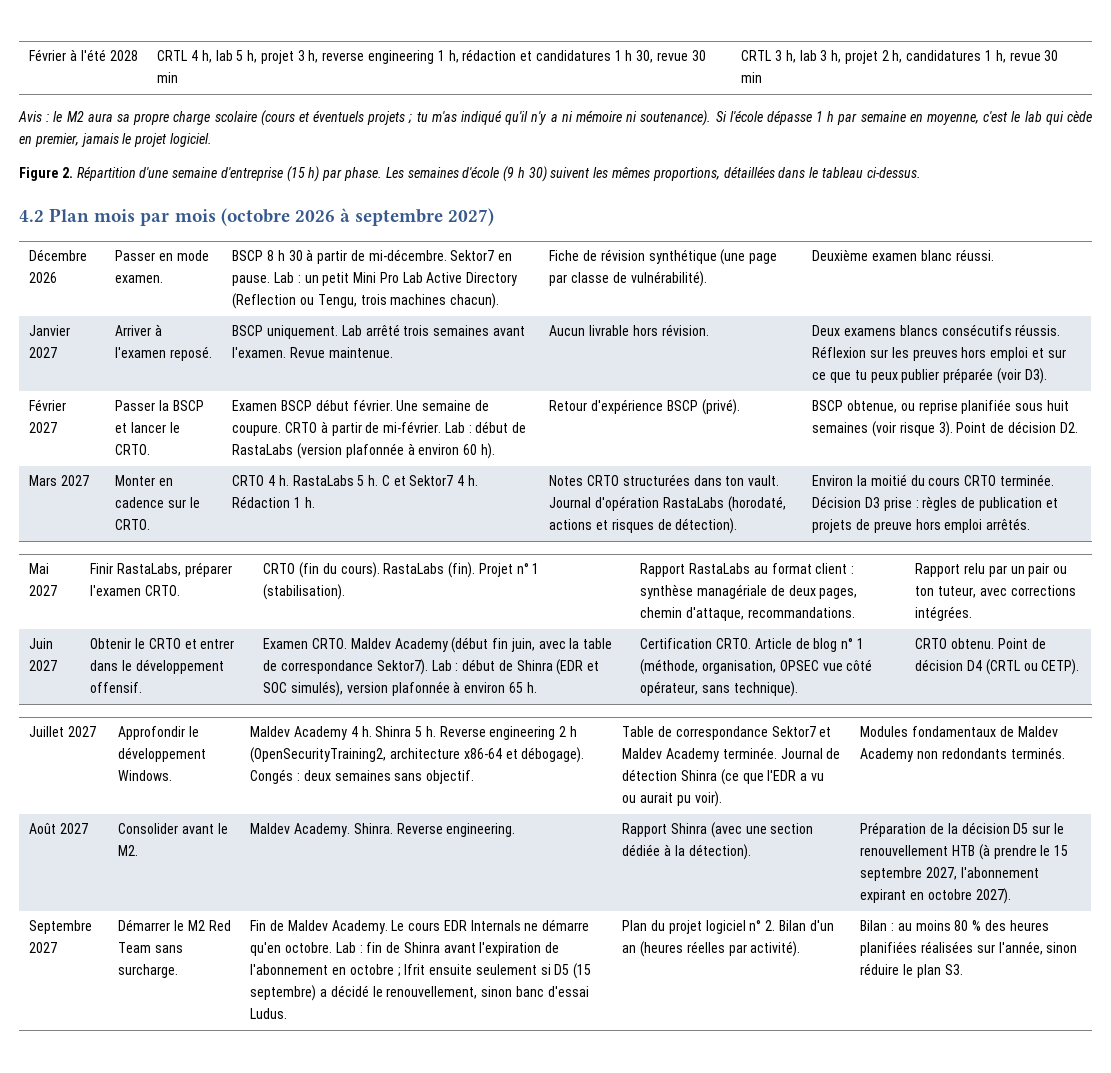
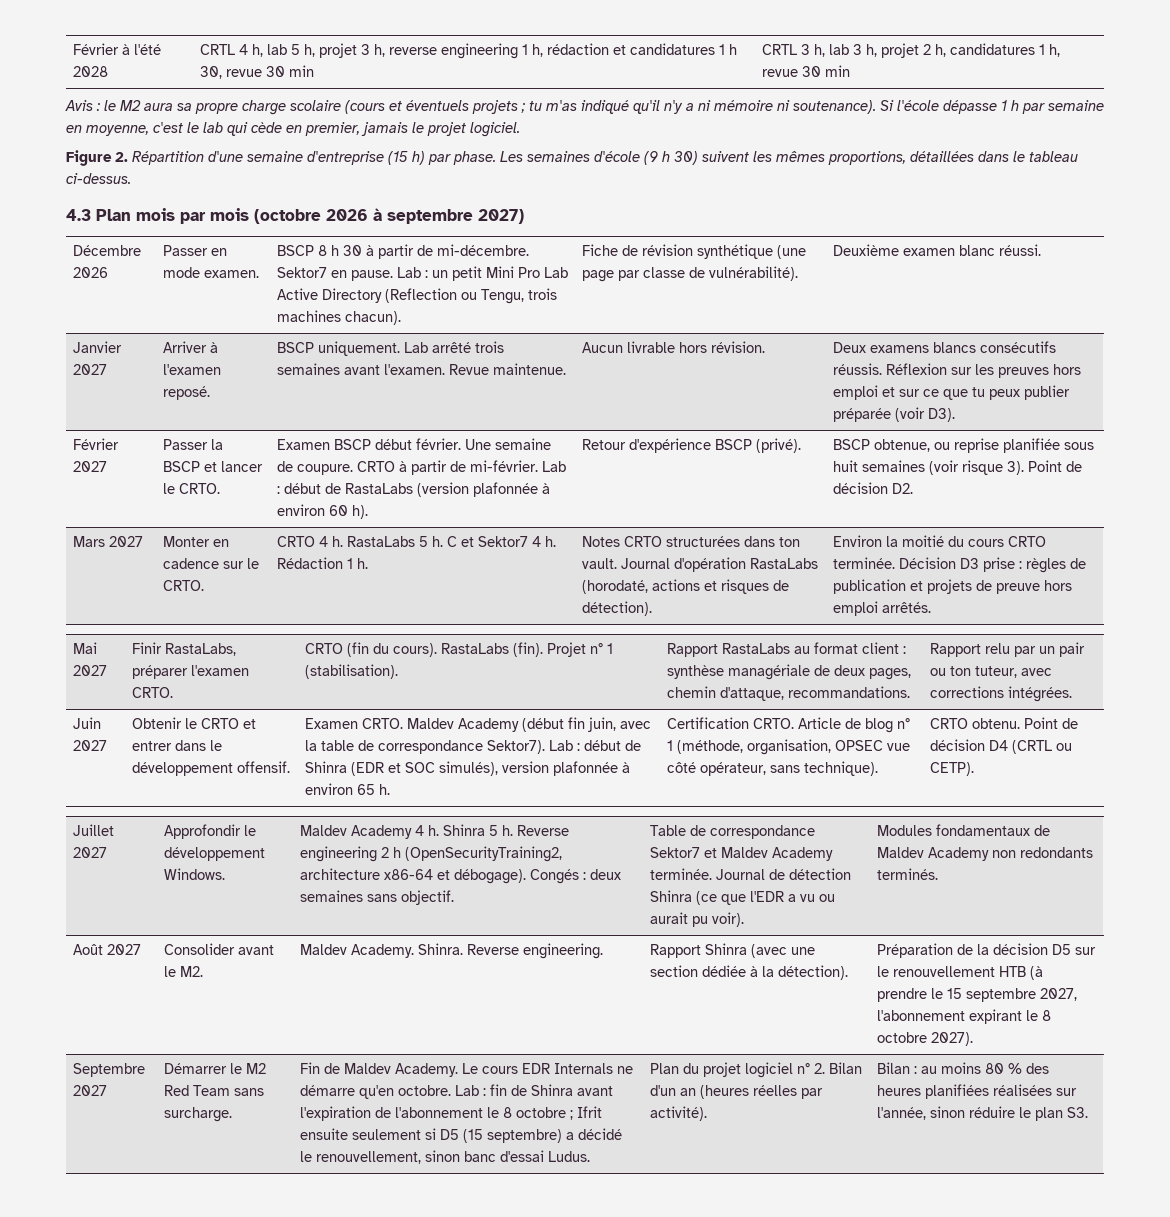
- 4.2 Plan mois par mois (octobre 2026 à septembre 2027)
+ 4.3 Plan mois par mois (octobre 2026 à septembre 2027)
- Préparation de la décision D5 sur le renouvellement HTB (à prendre le 15 septembre 2027, l'abonnement expirant en octobre 2027).
+ Préparation de la décision D5 sur le renouvellement HTB (à prendre le 15 septembre 2027, l'abonnement expirant le 8 octobre 2027).
- Lab : fin de Shinra avant l'expiration de l'abonnement en octobre ; Ifrit ensuite seulement si D5 (15 septembre) a décidé le renouvellement, sinon banc d'essai Ludus.
+ Lab : fin de Shinra avant l'expiration de l'abonnement le 8 octobre ; Ifrit ensuite seulement si D5 (15 septembre) a décidé le renouvellement, sinon banc d'essai Ludus.

